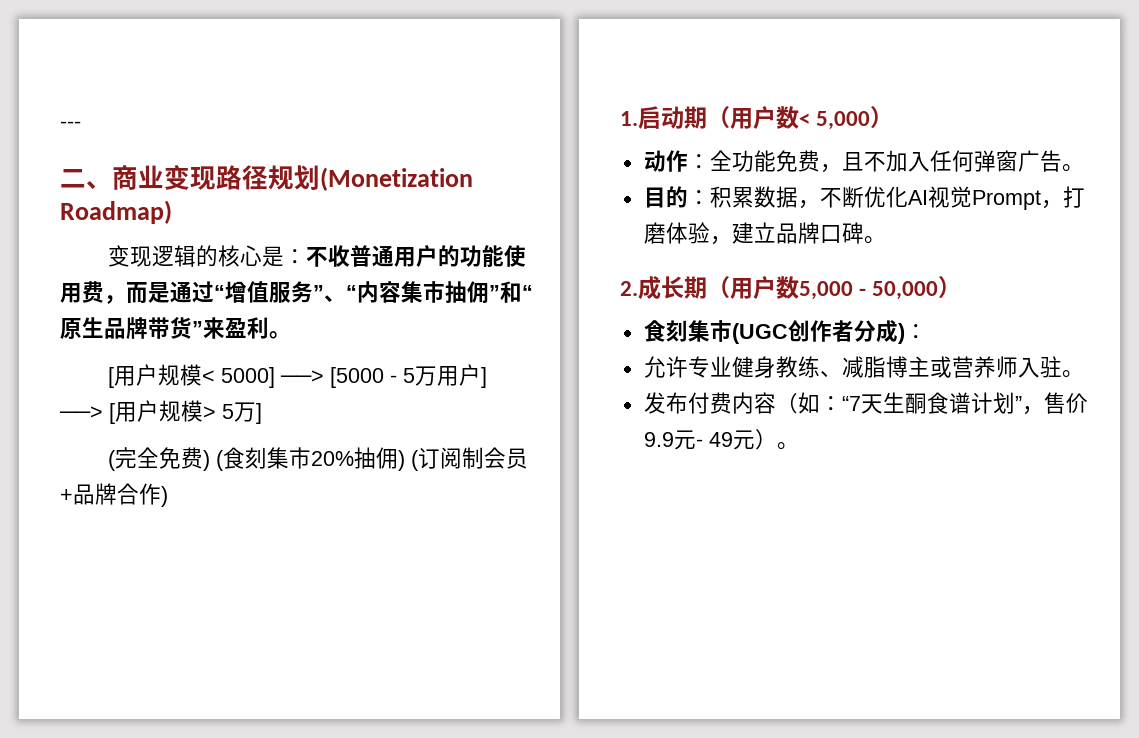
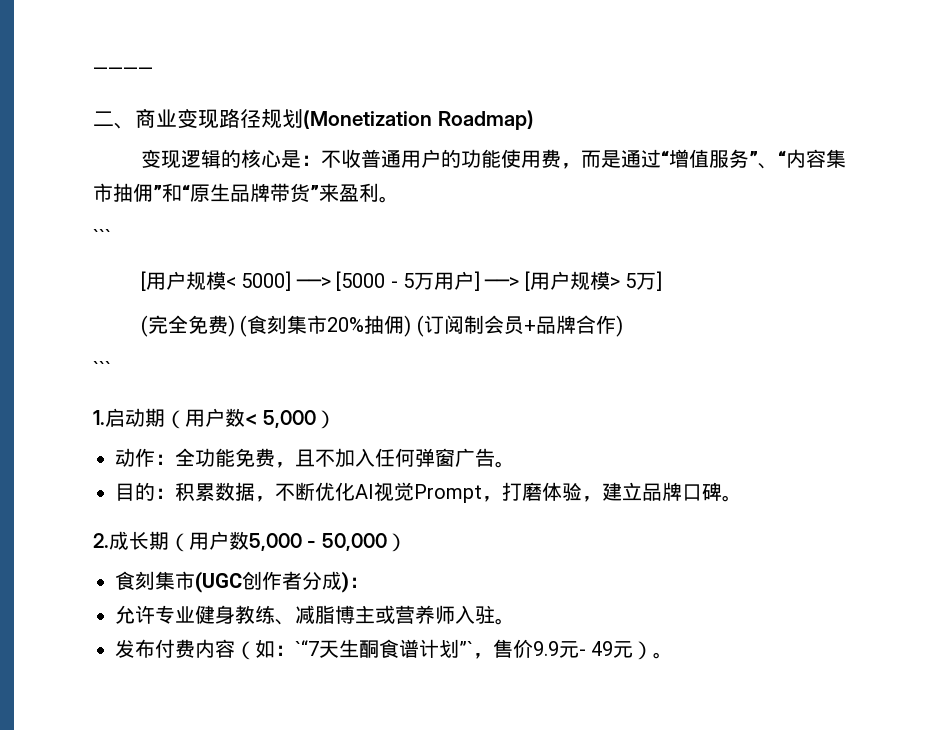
- ---
+ ————
  变现逻辑的核心是：不收普通用户的功能使用费，而是通过“增值服务”、“内容集市抽佣”和“原生品牌带货”来盈利。
+ ```
  (完全免费) (食刻集市20%抽佣) (订阅制会员+品牌合作)
+ ```
- 发布付费内容（如：“7天生酮食谱计划”，售价9.9元- 49元）。
+ 发布付费内容（如：`“7天生酮食谱计划”`，售价9.9元- 49元）。

